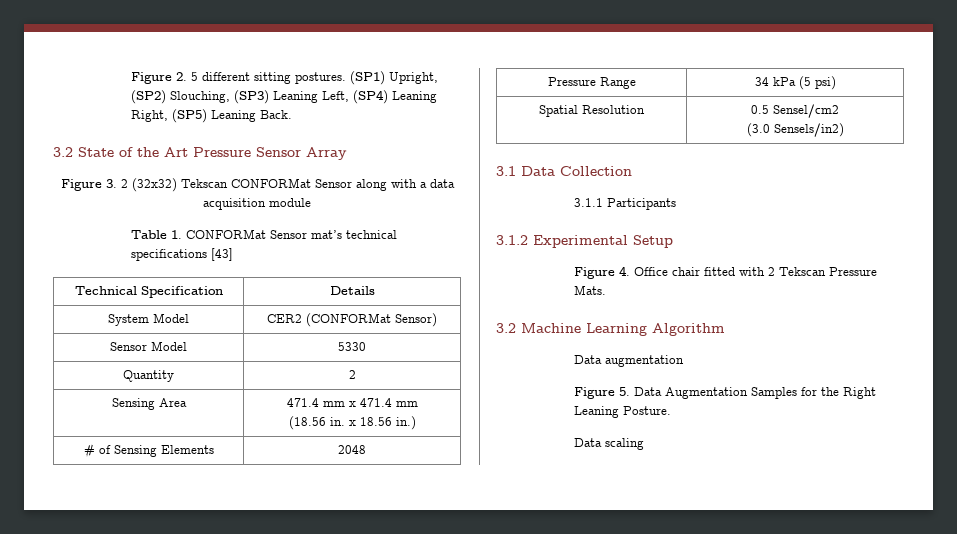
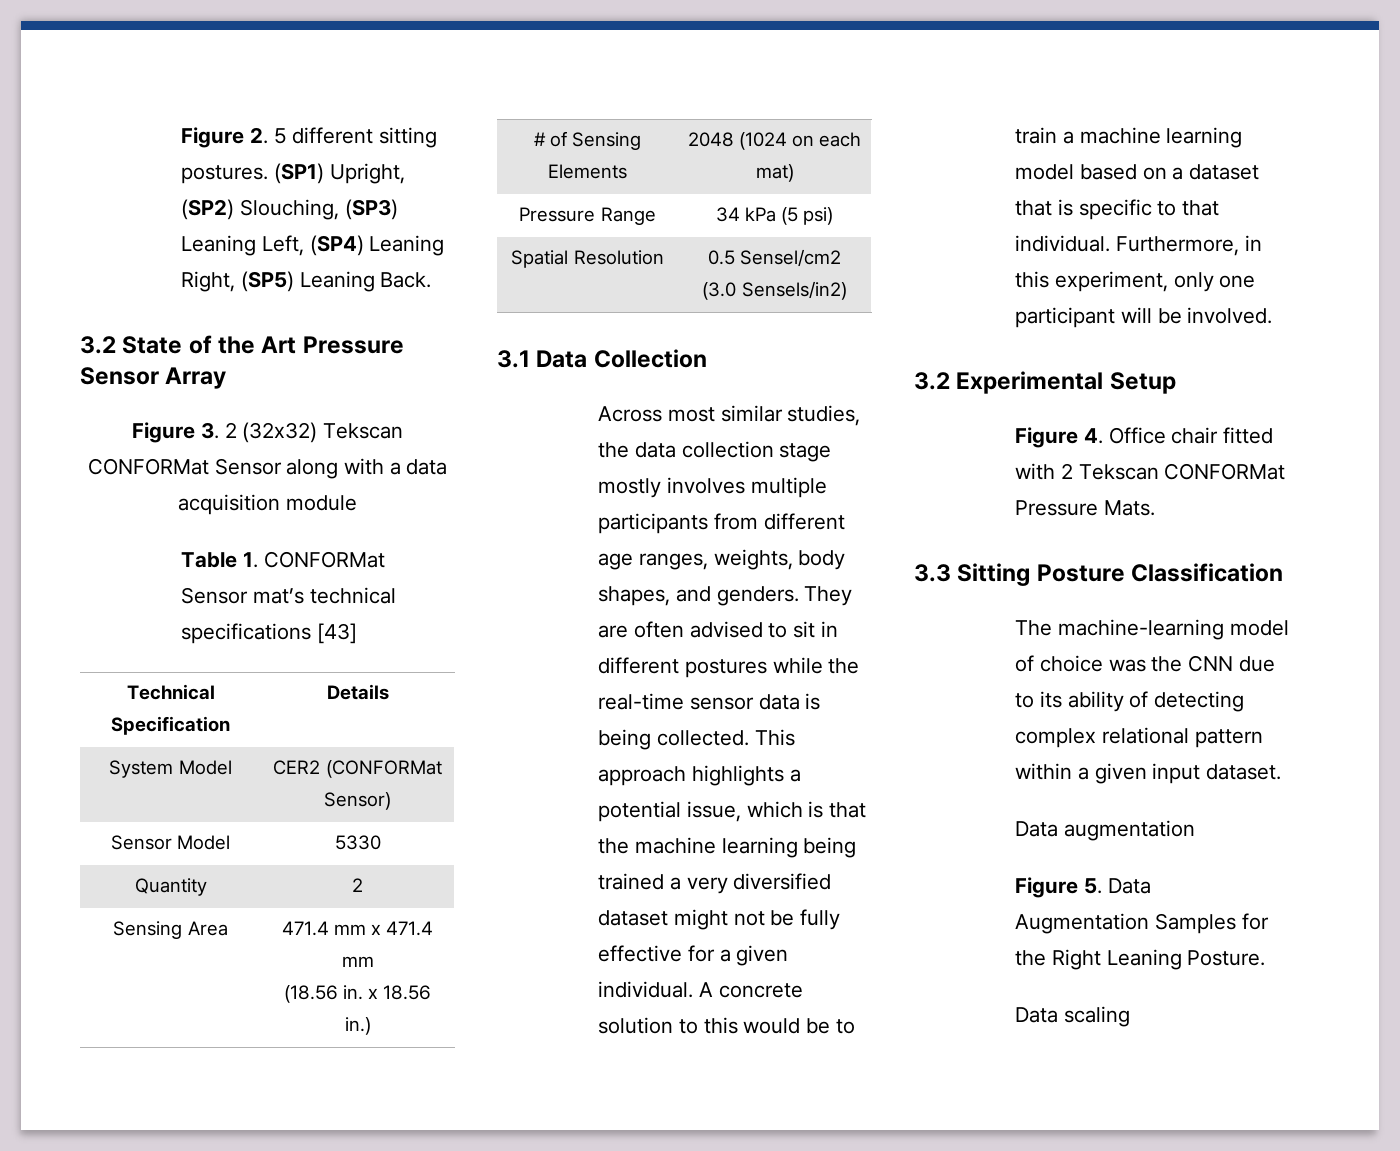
- # of Sensing Elements | 2048
+ # of Sensing Elements | 2048 (1024 on each mat)
- 3.1.1 Participants
- 3.1.2 Experimental Setup
+ Across most similar studies, the data collection stage mostly involves multiple participants from different age ranges, weights, body shapes, and genders. They are often advised to sit in different postures while the real-time sensor data is being collected. This approach highlights a potential issue, which is that the machine learning being trained a very diversified dataset might not be fully effective for a given individual. A concrete solution to this would be to train a machine learning model based on a dataset that is specific to that individual. Furthermore, in this experiment, only one participant will be involved.
+ 3.2 Experimental Setup
- Figure 4. Office chair fitted with 2 Tekscan Pressure Mats.
+ Figure 4. Office chair fitted with 2 Tekscan CONFORMat Pressure Mats.
- 3.2 Machine Learning Algorithm
+ 3.3 Sitting Posture Classification
+ The machine-learning model of choice was the CNN due to its ability of detecting complex relational pattern within a given input dataset.

